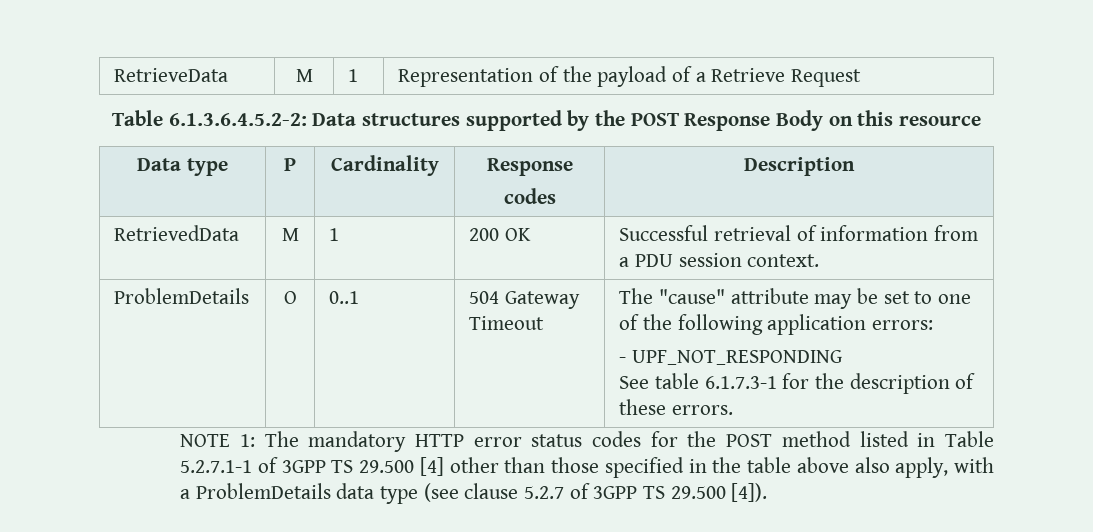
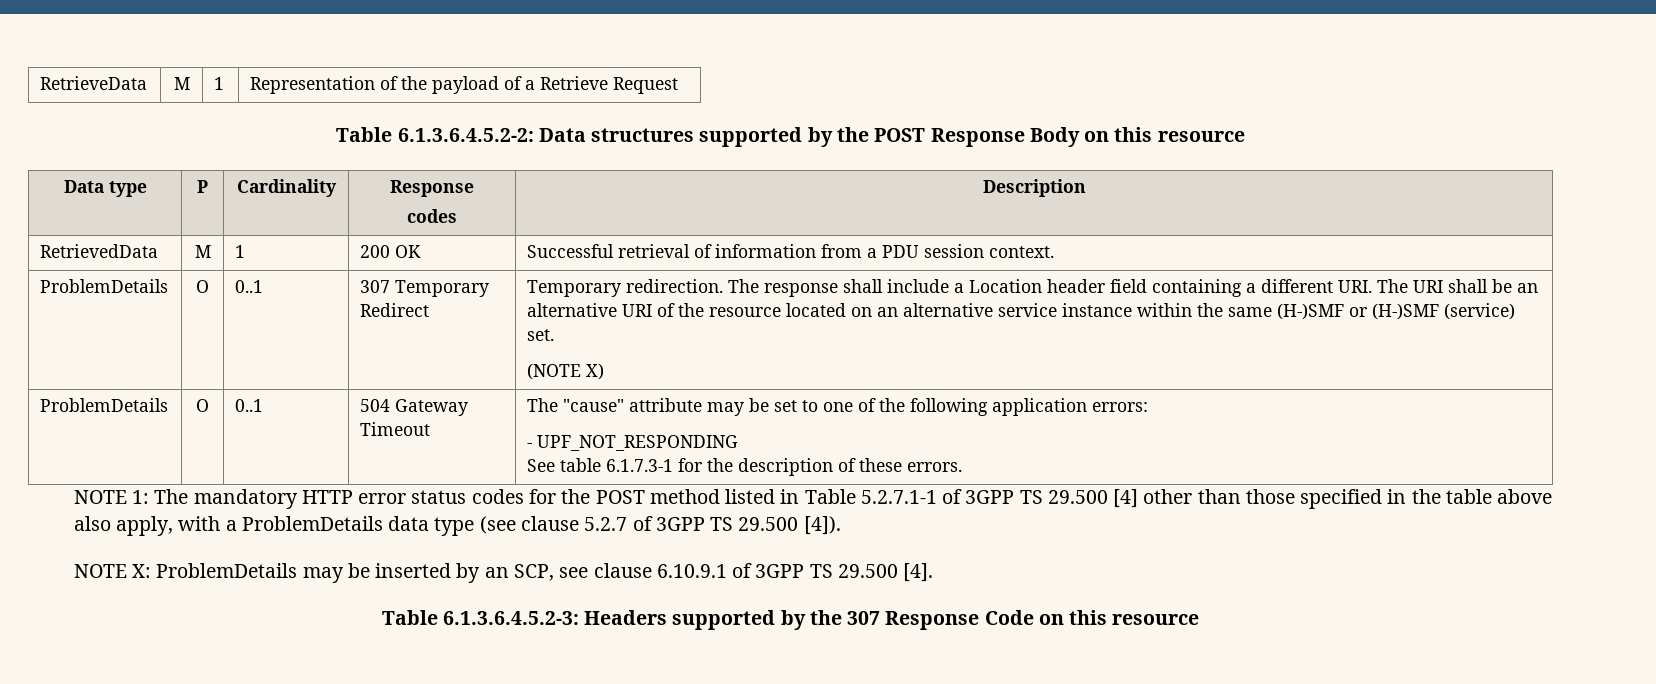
+ ProblemDetails | O | 0..1 | 307 Temporary Redirect | Temporary redirection. The response shall include a Location header field containing a different URI. The URI shall be an alternative URI of the resource located on an alternative service instance within the same (H-)SMF or (H-)SMF (service) set.
+ (NOTE X)
+ NOTE X: ProblemDetails may be inserted by an SCP, see clause 6.10.9.1 of 3GPP TS 29.500 [4].
+ Table 6.1.3.6.4.5.2-3: Headers supported by the 307 Response Code on this resource

